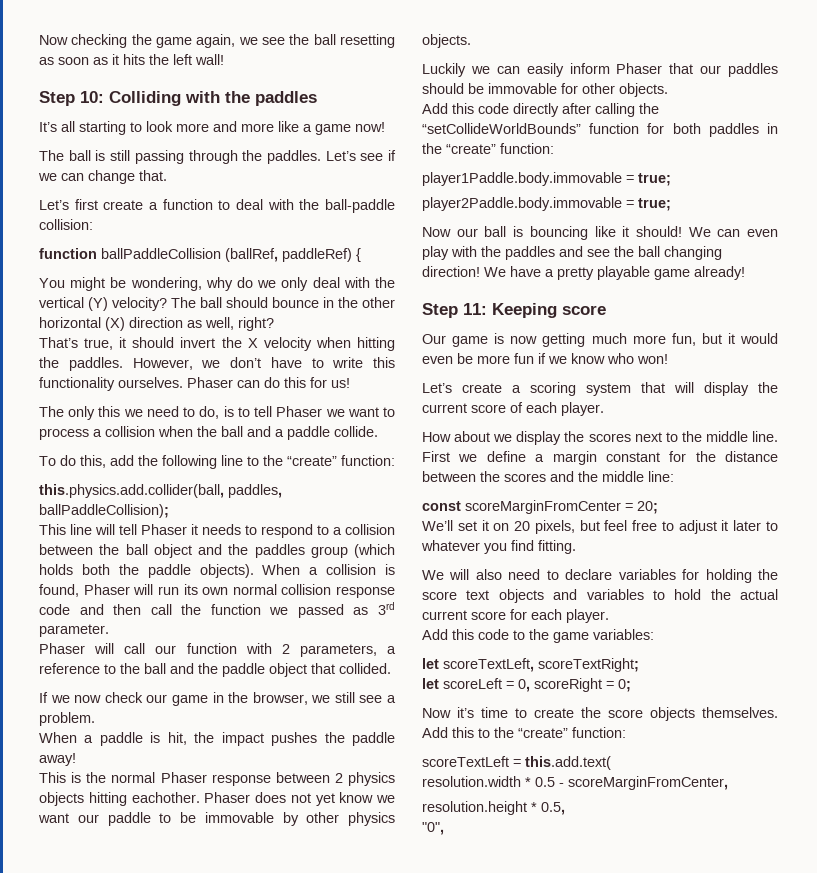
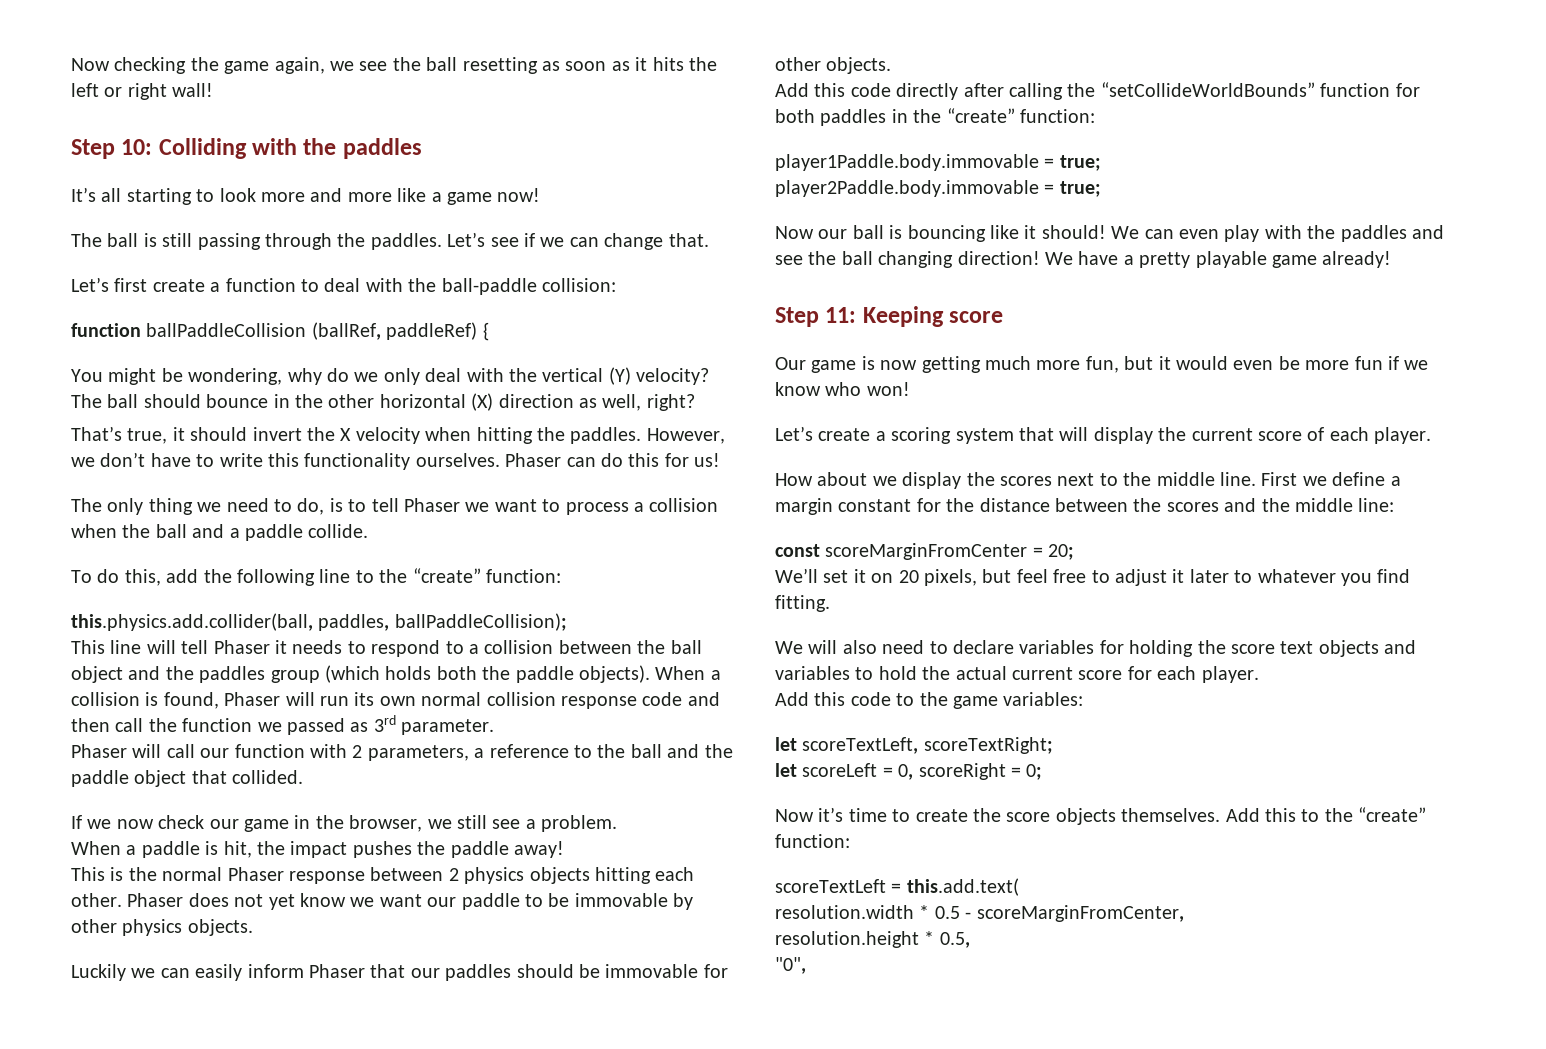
- Now checking the game again, we see the ball resetting as soon as it hits the left wall!
+ Now checking the game again, we see the ball resetting as soon as it hits the left or right wall!
- The only this we need to do, is to tell Phaser we want to process a collision when the ball and a paddle collide.
+ The only thing we need to do, is to tell Phaser we want to process a collision when the ball and a paddle collide.
- This is the normal Phaser response between 2 physics objects hitting eachother.
+ This is the normal Phaser response between 2 physics objects hitting each other.

